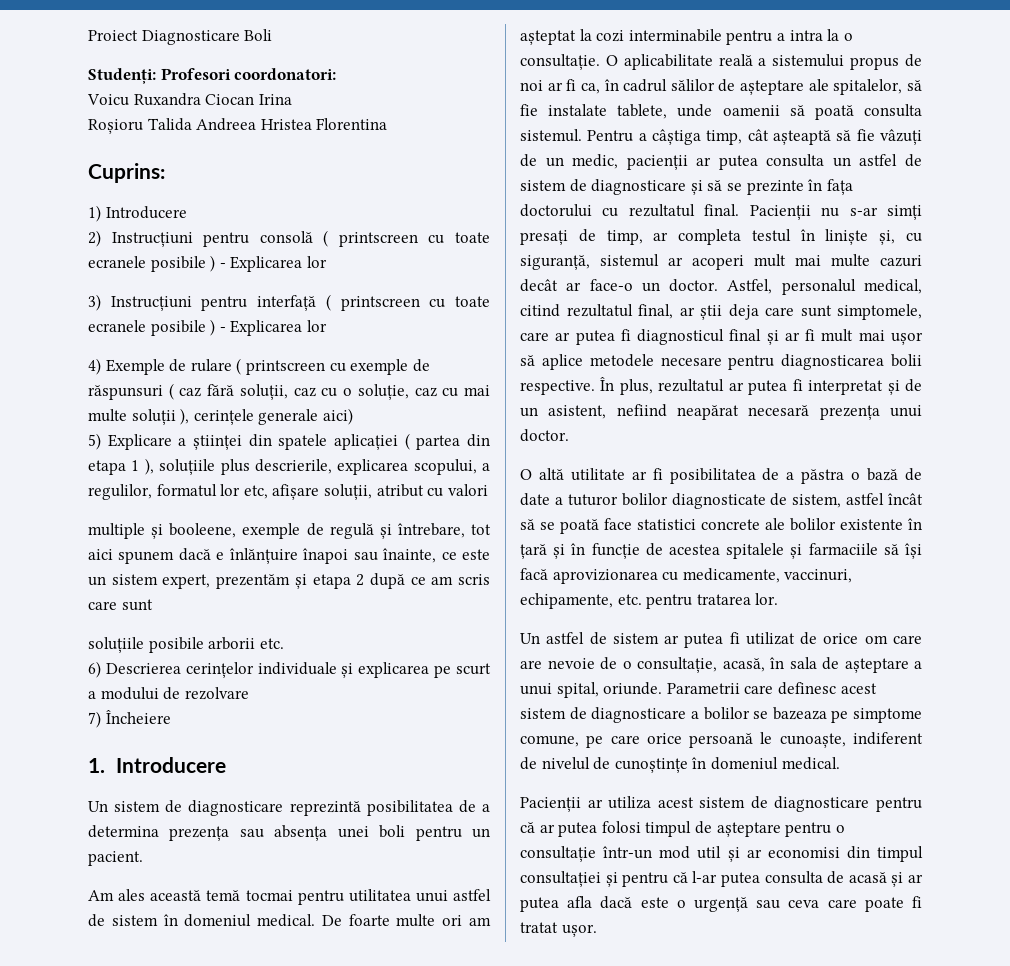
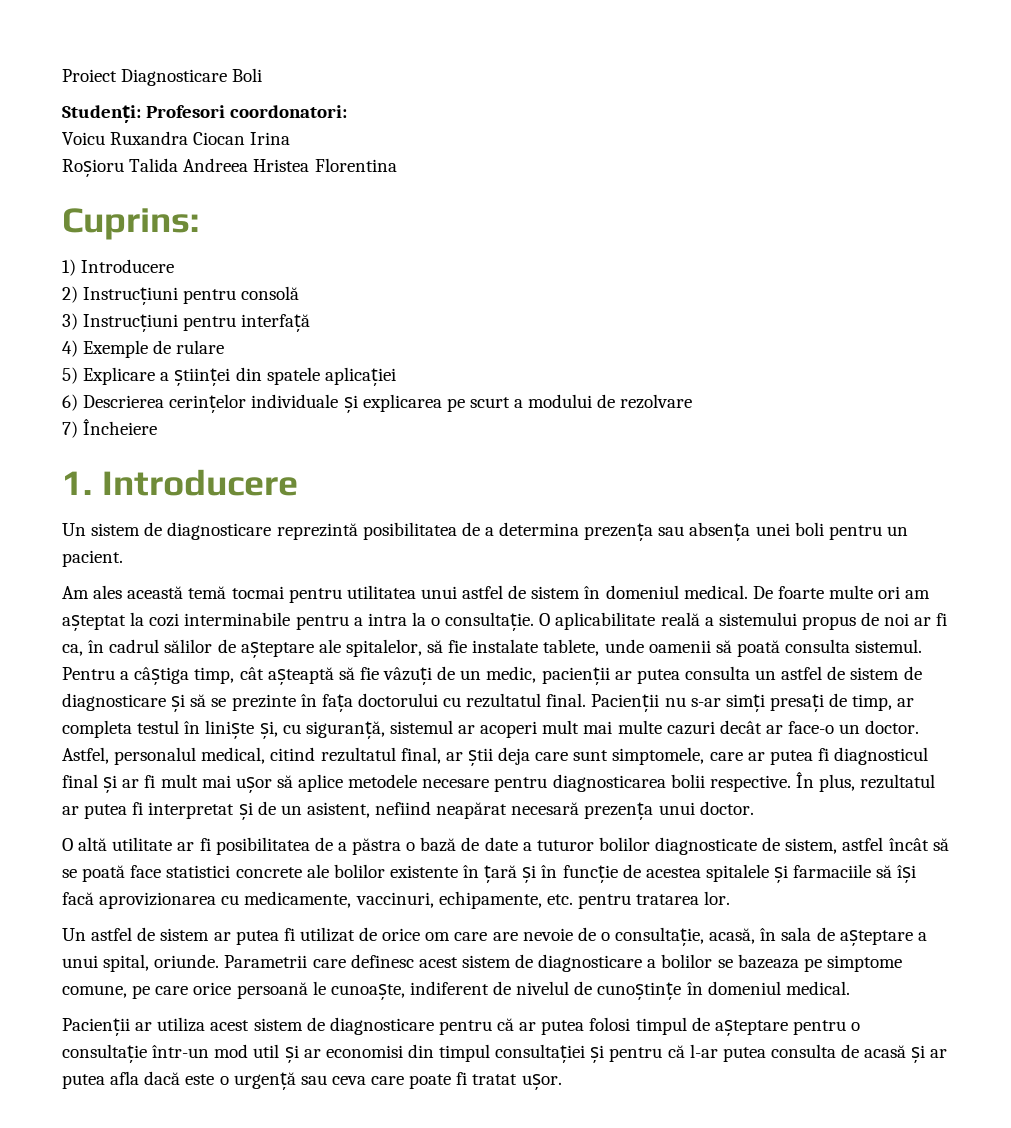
- 2) Instrucțiuni pentru consolă ( printscreen cu toate ecranele posibile ) - Explicarea lor
- 3) Instrucțiuni pentru interfață ( printscreen cu toate ecranele posibile ) - Explicarea lor
- 4) Exemple de rulare ( printscreen cu exemple de răspunsuri ( caz fără soluții, caz cu o soluție, caz cu mai multe soluții ), cerințele generale aici)
+ 2) Instrucțiuni pentru consolă
+ 3) Instrucțiuni pentru interfață
+ 4) Exemple de rulare
- 5) Explicare a științei din spatele aplicației ( partea din etapa 1 ), soluțiile plus descrierile, explicarea scopului, a regulilor, formatul lor etc, afișare soluții, atribut cu valori
- multiple și booleene, exemple de regulă și întrebare, tot aici spunem dacă e înlănțuire înapoi sau înainte, ce este un sistem expert, prezentăm și etapa 2 după ce am scris care sunt
- soluțiile posibile arborii etc.
+ 5) Explicare a științei din spatele aplicației

